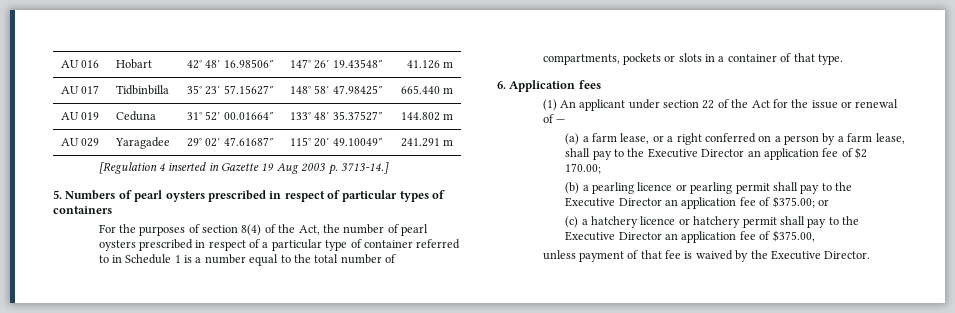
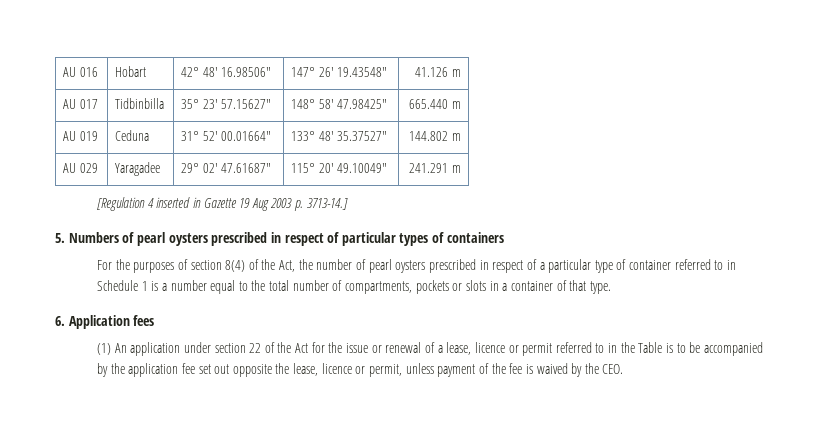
- (1) An applicant under section 22 of the Act for the issue or renewal of —
- (a) a farm lease, or a right conferred on a person by a farm lease, shall pay to the Executive Director an application fee of $2 170.00;
- (b) a pearling licence or pearling permit shall pay to the Executive Director an application fee of $375.00; or
- (c) a hatchery licence or hatchery permit shall pay to the Executive Director an application fee of $375.00,
- unless payment of that fee is waived by the Executive Director.
+ (1) An application under section 22 of the Act for the issue or renewal of a lease, licence or permit referred to in the Table is to be accompanied by the application fee set out opposite the lease, licence or permit, unless payment of the fee is waived by the CEO.

